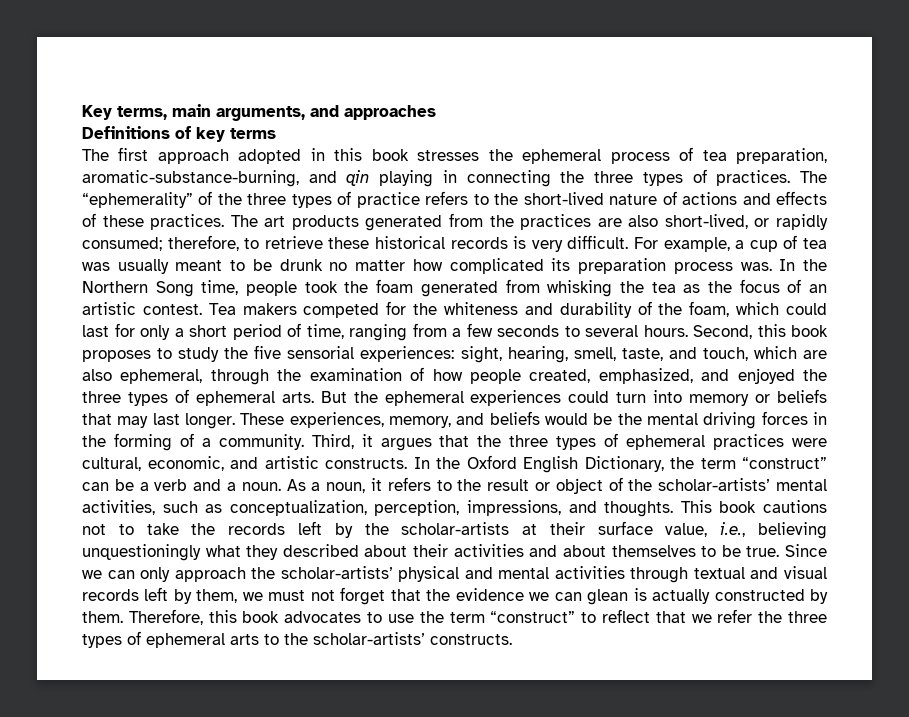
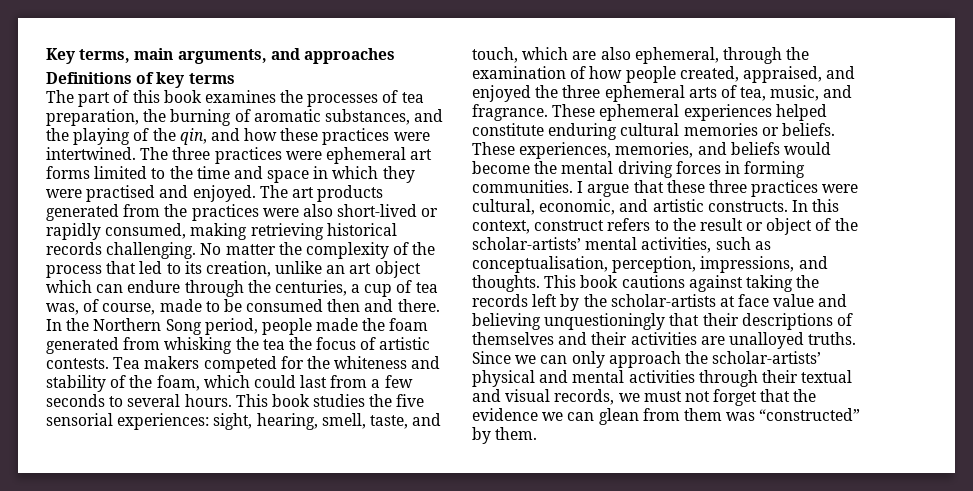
- The first approach adopted in this book stresses the ephemeral process of tea preparation, aromatic-substance-burning, and qin playing in connecting the three types of practices. The “ephemerality” of the three types of practice refers to the short-lived nature of actions and effects of these practices.
+ The part of this book examines the processes of tea preparation, the burning of aromatic substances, and the playing of the qin, and how these practices were intertwined. The three practices were ephemeral art forms limited to the time and space in which they were practised and enjoyed.
- The art products generated from the practices are also short-lived, or rapidly consumed; therefore, to retrieve these historical records is very difficult. For example, a cup of tea was usually meant to be drunk no matter how complicated its preparation process was.
+ The art products generated from the practices were also short-lived or rapidly consumed, making retrieving historical records challenging. No matter the complexity of the process that led to its creation, unlike an art object which can endure through the centuries, a cup of tea was, of course, made to be consumed then and there.
- In the Northern Song time, people took the foam generated from whisking the tea as the focus of an artistic contest.
+ In the Northern Song period, people made the foam generated from whisking the tea the focus of artistic contests.
- Tea makers competed for the whiteness and durability of the foam, which could last for only a short period of time, ranging from a few seconds to several hours.
+ Tea makers competed for the whiteness and stability of the foam, which could last from a few seconds to several hours.
- Second, this book proposes to study the five sensorial experiences: sight, hearing, smell, taste, and touch, which are also ephemeral, through the examination of how people created, emphasized, and enjoyed the three types of ephemeral arts. But the ephemeral experiences could turn into memory or beliefs that may last longer.
+ This book studies the five sensorial experiences: sight, hearing, smell, taste, and touch, which are also ephemeral, through the examination of how people created, appraised, and enjoyed the three ephemeral arts of tea, music, and fragrance. These ephemeral experiences helped constitute enduring cultural memories or beliefs.
- These experiences, memory, and beliefs would be the mental driving forces in the forming of a community. Third, it argues that the three types of ephemeral practices were cultural, economic, and artistic constructs.
+ These experiences, memories, and beliefs would become the mental driving forces in forming communities. I argue that these three practices were cultural, economic, and artistic constructs.
- In the Oxford English Dictionary, the term “construct” can be a verb and a noun. As a noun, it refers to the result or object of the scholar-artists’ mental activities, such as conceptualization, perception, impressions, and thoughts.
+ In this context, construct refers to the result or object of the scholar-artists’ mental activities, such as conceptualisation, perception, impressions, and thoughts.
- This book cautions not to take the records left by the scholar-artists at their surface value, i.e., believing unquestioningly what they described about their activities and about themselves to be true.
+ This book cautions against taking the records left by the scholar-artists at face value and believing unquestioningly that their descriptions of themselves and their activities are unalloyed truths.
- Since we can only approach the scholar-artists’ physical and mental activities through textual and visual records left by them, we must not forget that the evidence we can glean is actually constructed by them. Therefore, this book advocates to use the term “construct” to reflect that we refer the three types of ephemeral arts to the scholar-artists’ constructs.
+ Since we can only approach the scholar-artists’ physical and mental activities through their textual and visual records, we must not forget that the evidence we can glean from them was “constructed” by them.

